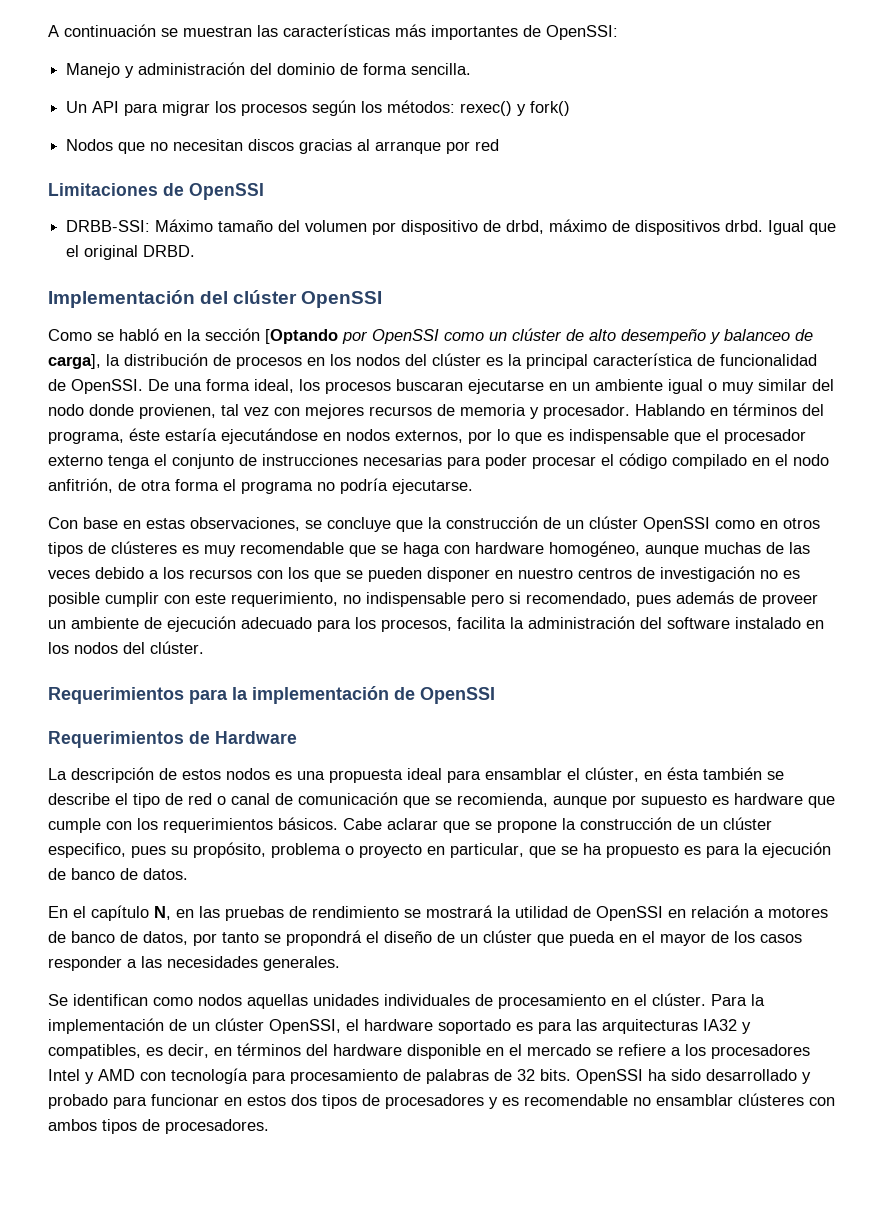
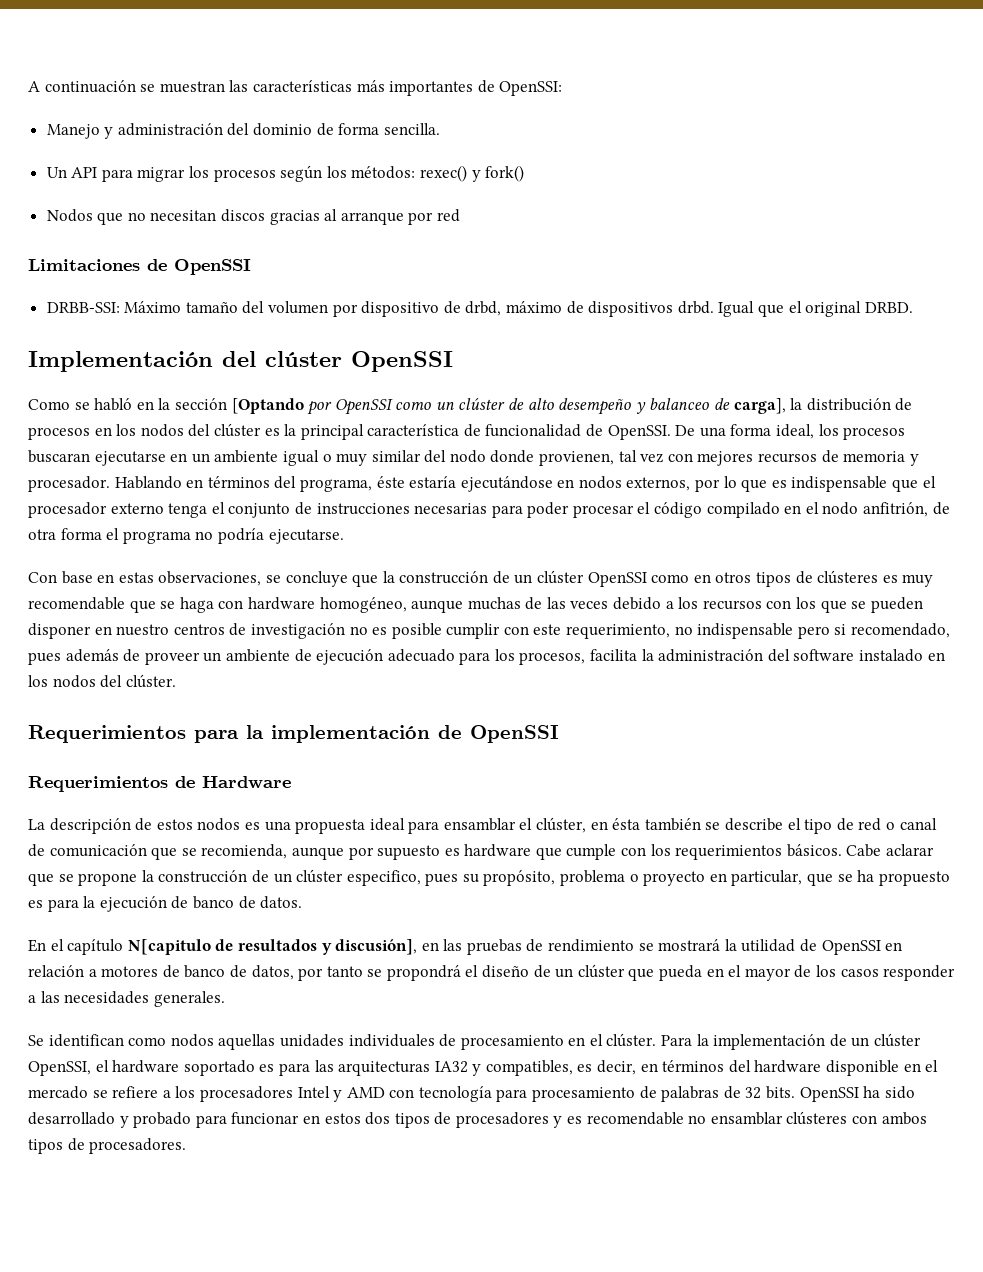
- En el capítulo N, en las pruebas de rendimiento se mostrará la utilidad de OpenSSI en relación a motores de banco de datos, por tanto se propondrá el diseño de un clúster que pueda en el mayor de los casos responder a las necesidades generales.
+ En el capítulo N[capitulo de resultados y discusión], en las pruebas de rendimiento se mostrará la utilidad de OpenSSI en relación a motores de banco de datos, por tanto se propondrá el diseño de un clúster que pueda en el mayor de los casos responder a las necesidades generales.

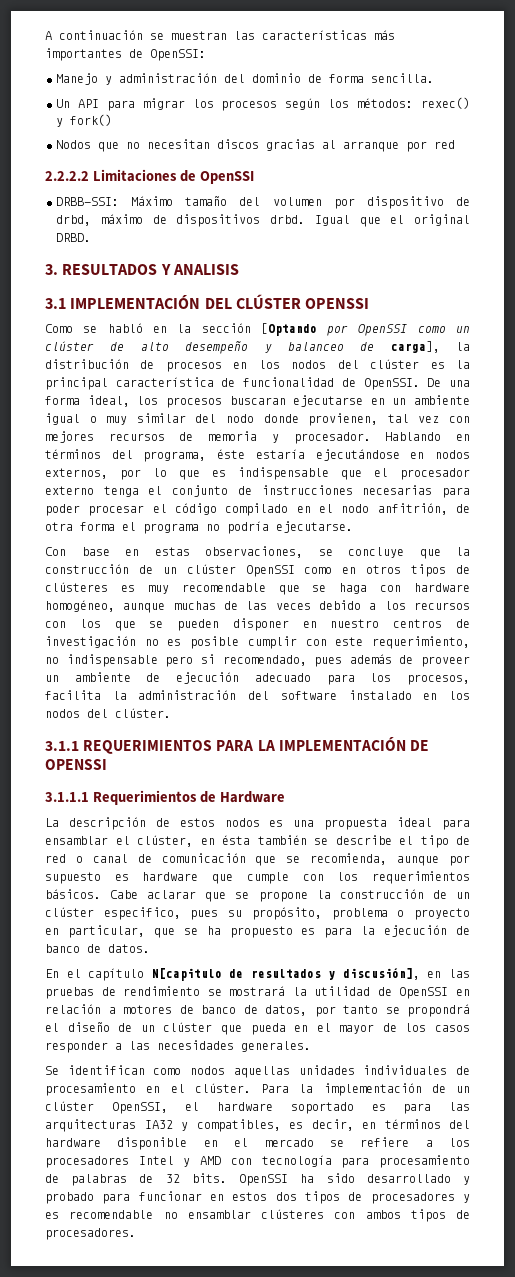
- Limitaciones de OpenSSI
+ 2.2.2.2 Limitaciones de OpenSSI
- Implementación del clúster OpenSSI
+ 3. RESULTADOS Y ANALISIS
+ 3.1 IMPLEMENTACIÓN DEL CLÚSTER OPENSSI
- Requerimientos para la implementación de OpenSSI
- Requerimientos de Hardware
+ 3.1.1 REQUERIMIENTOS PARA LA IMPLEMENTACIÓN DE OPENSSI
+ 3.1.1.1 Requerimientos de Hardware

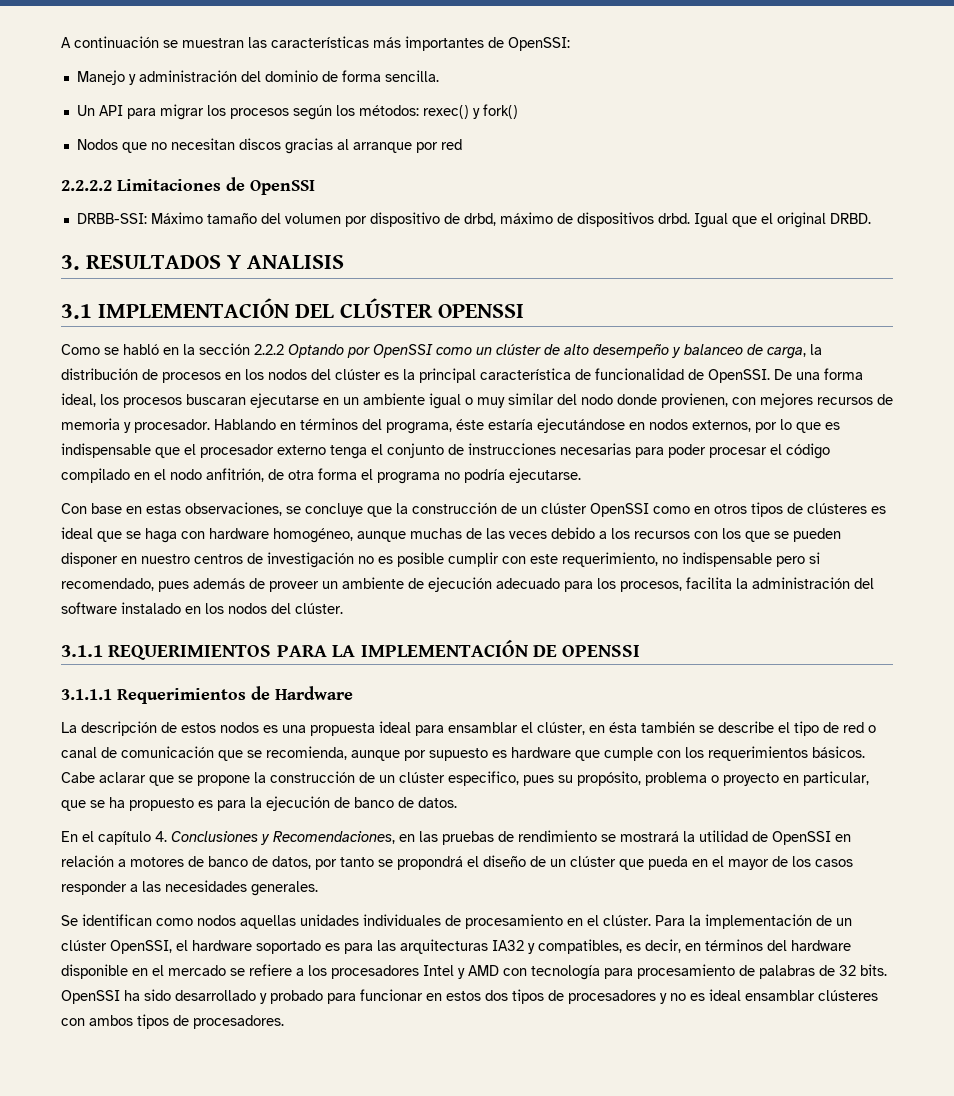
- Como se habló en la sección [Optando por OpenSSI como un clúster de alto desempeño y balanceo de carga], la distribución de procesos en los nodos del clúster es la principal característica de funcionalidad de OpenSSI.
+ Como se habló en la sección 2.2.2 Optando por OpenSSI como un clúster de alto desempeño y balanceo de carga, la distribución de procesos en los nodos del clúster es la principal característica de funcionalidad de OpenSSI.
- De una forma ideal, los procesos buscaran ejecutarse en un ambiente igual o muy similar del nodo donde provienen, tal vez con mejores recursos de memoria y procesador.
+ De una forma ideal, los procesos buscaran ejecutarse en un ambiente igual o muy similar del nodo donde provienen, con mejores recursos de memoria y procesador.
- Con base en estas observaciones, se concluye que la construcción de un clúster OpenSSI como en otros tipos de clústeres es muy recomendable que se haga con hardware homogéneo, aunque muchas de las veces debido a los recursos con los que se pueden disponer en nuestro centros de investigación no es posible cumplir con este requerimiento, no indispensable pero si recomendado, pues además de proveer un ambiente de ejecución adecuado para los procesos, facilita la administración del software instalado en los nodos del clúster.
+ Con base en estas observaciones, se concluye que la construcción de un clúster OpenSSI como en otros tipos de clústeres es ideal que se haga con hardware homogéneo, aunque muchas de las veces debido a los recursos con los que se pueden disponer en nuestro centros de investigación no es posible cumplir con este requerimiento, no indispensable pero si recomendado, pues además de proveer un ambiente de ejecución adecuado para los procesos, facilita la administración del software instalado en los nodos del clúster.
- En el capítulo N[capitulo de resultados y discusión], en las pruebas de rendimiento se mostrará la utilidad de OpenSSI en relación a motores de banco de datos, por tanto se propondrá el diseño de un clúster que pueda en el mayor de los casos responder a las necesidades generales.
+ En el capítulo 4. Conclusiones y Recomendaciones, en las pruebas de rendimiento se mostrará la utilidad de OpenSSI en relación a motores de banco de datos, por tanto se propondrá el diseño de un clúster que pueda en el mayor de los casos responder a las necesidades generales.
- OpenSSI ha sido desarrollado y probado para funcionar en estos dos tipos de procesadores y es recomendable no ensamblar clústeres con ambos tipos de procesadores.
+ OpenSSI ha sido desarrollado y probado para funcionar en estos dos tipos de procesadores y no es ideal ensamblar clústeres con ambos tipos de procesadores.

